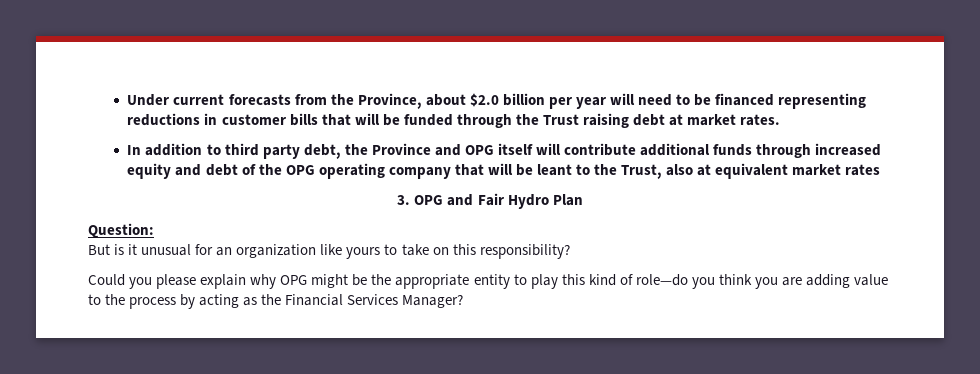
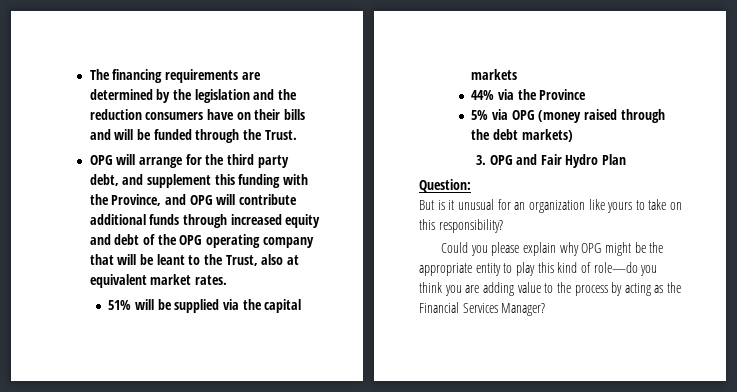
- Under current forecasts from the Province, about $2.0 billion per year will need to be financed representing reductions in customer bills that will be funded through the Trust raising debt at market rates.
- In addition to third party debt, the Province and OPG itself will contribute additional funds through increased equity and debt of the OPG operating company that will be leant to the Trust, also at equivalent market rates
+ The financing requirements are determined by the legislation and the reduction consumers have on their bills and will be funded through the Trust.
+ OPG will arrange for the third party debt, and supplement this funding with the Province, and OPG will contribute additional funds through increased equity and debt of the OPG operating company that will be leant to the Trust, also at equivalent market rates.
+ 51% will be supplied via the capital markets
+ 44% via the Province
+ 5% via OPG (money raised through the debt markets)

